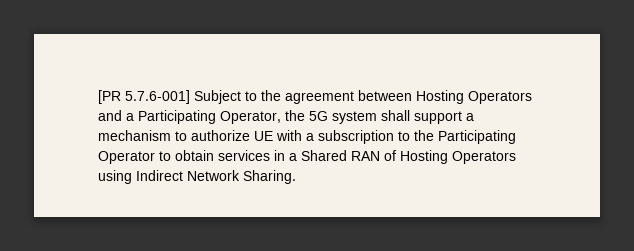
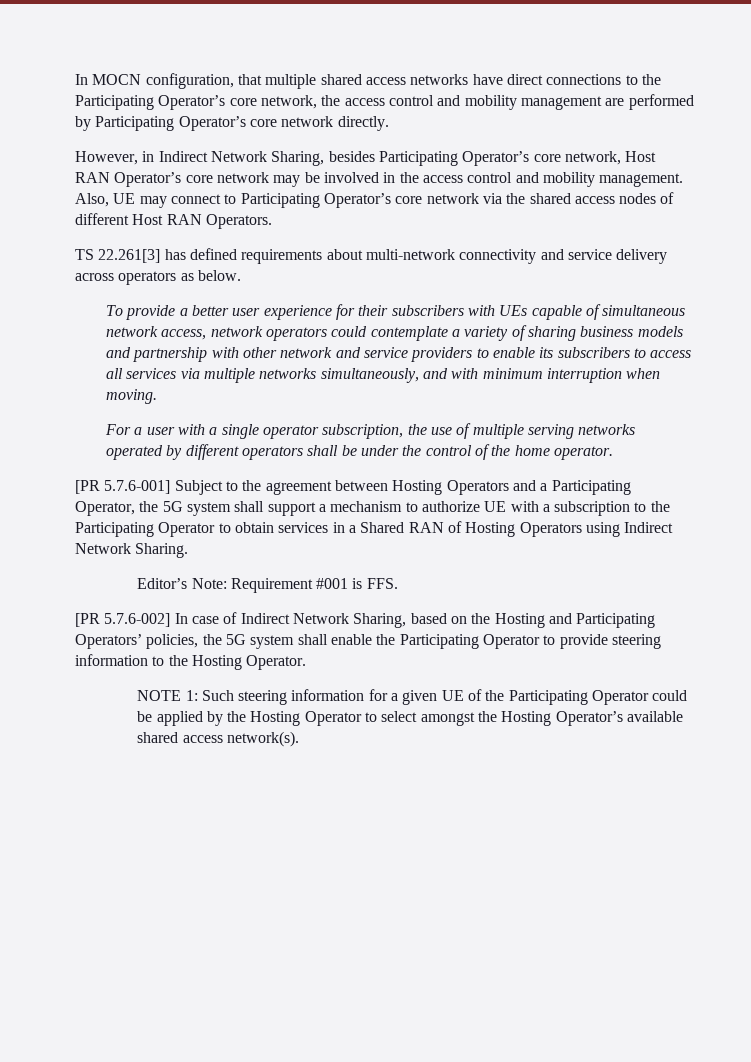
+ In MOCN configuration, that multiple shared access networks have direct connections to the Participating Operator’s core network, the access control and mobility management are performed by Participating Operator’s core network directly.
+ However, in Indirect Network Sharing, besides Participating Operator’s core network, Host RAN Operator’s core network may be involved in the access control and mobility management. Also, UE may connect to Participating Operator’s core network via the shared access nodes of different Host RAN Operators.
+ TS 22.261[3] has defined requirements about multi-network connectivity and service delivery across operators as below.
+ To provide a better user experience for their subscribers with UEs capable of simultaneous network access, network operators could contemplate a variety of sharing business models and partnership with other network and service providers to enable its subscribers to access all services via multiple networks simultaneously, and with minimum interruption when moving.
+ For a user with a single operator subscription, the use of multiple serving networks operated by different operators shall be under the control of the home operator.
+ Editor’s Note: Requirement #001 is FFS.
+ [PR 5.7.6-002] In case of Indirect Network Sharing, based on the Hosting and Participating Operators’ policies, the 5G system shall enable the Participating Operator to provide steering information to the Hosting Operator.
+ NOTE 1: Such steering information for a given UE of the Participating Operator could be applied by the Hosting Operator to select amongst the Hosting Operator’s available shared access network(s).

